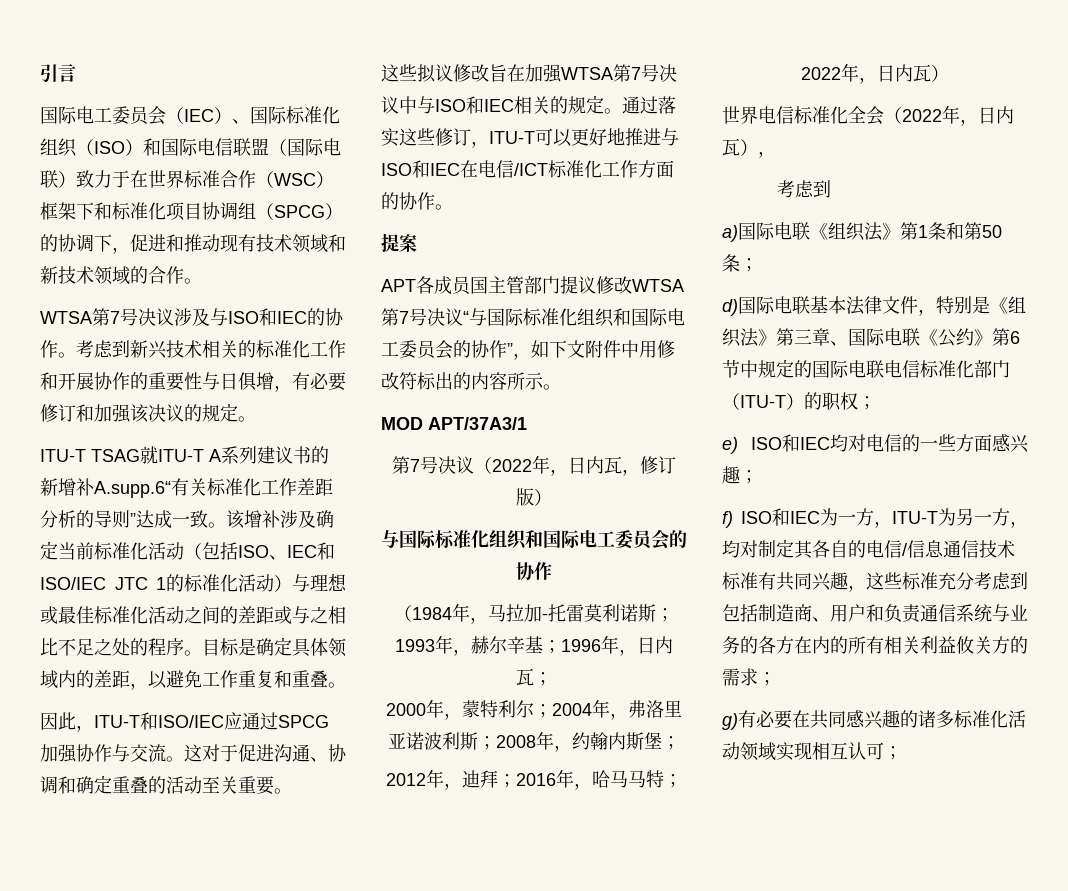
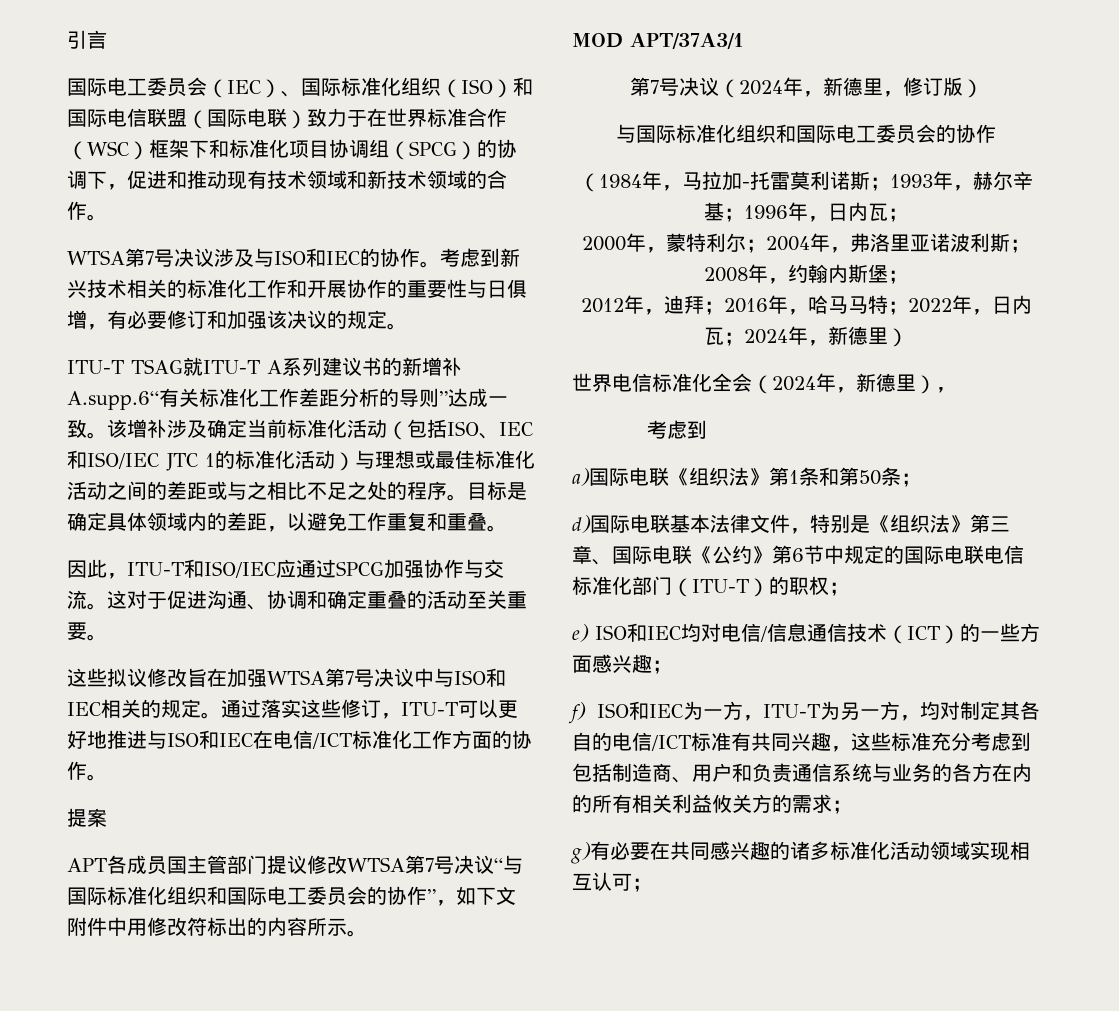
- 第7号决议（2022年，日内瓦，修订版）
+ 第7号决议（2024年，新德里，修订版）
- 2012年，迪拜；2016年，哈马马特；2022年，日内瓦）
+ 2012年，迪拜；2016年，哈马马特；2022年，日内瓦；2024年，新德里）
- 世界电信标准化全会（2022年，日内瓦），
+ 世界电信标准化全会（2024年，新德里），
- e) ISO和IEC均对电信的一些方面感兴趣；
+ e) ISO和IEC均对电信/信息通信技术（ICT）的一些方面感兴趣；
- f) ISO和IEC为一方，ITU-T为另一方，均对制定其各自的电信/信息通信技术标准有共同兴趣，这些标准充分考虑到包括制造商、用户和负责通信系统与业务的各方在内的所有相关利益攸关方的需求；
+ f) ISO和IEC为一方，ITU-T为另一方，均对制定其各自的电信/ICT标准有共同兴趣，这些标准充分考虑到包括制造商、用户和负责通信系统与业务的各方在内的所有相关利益攸关方的需求；

